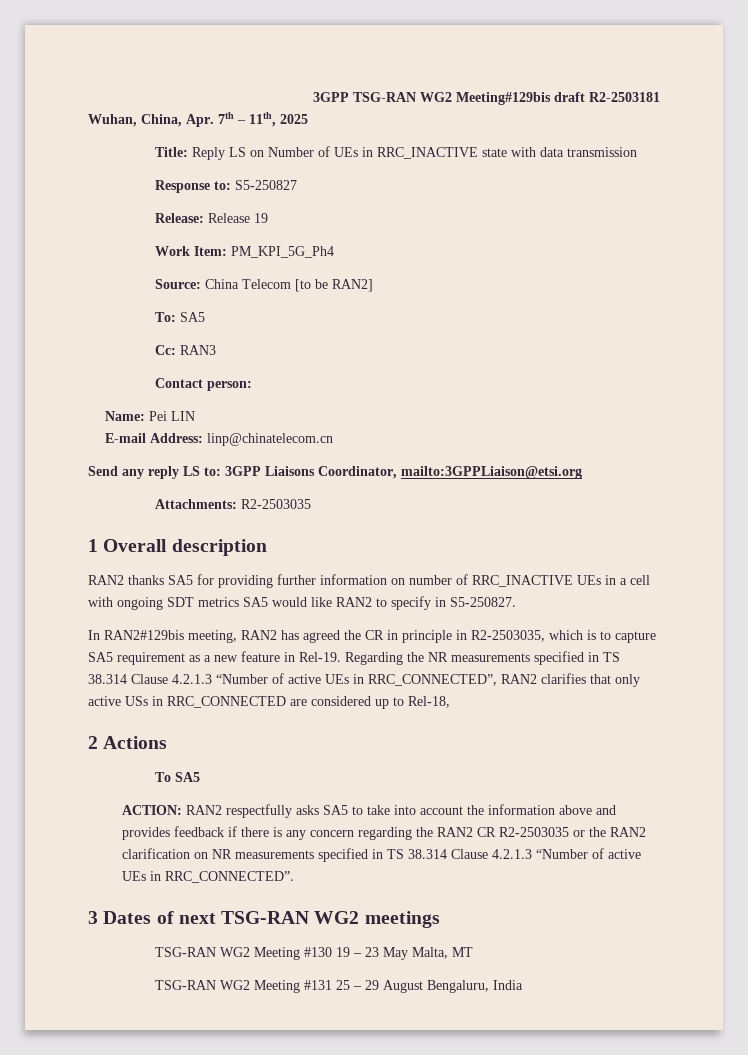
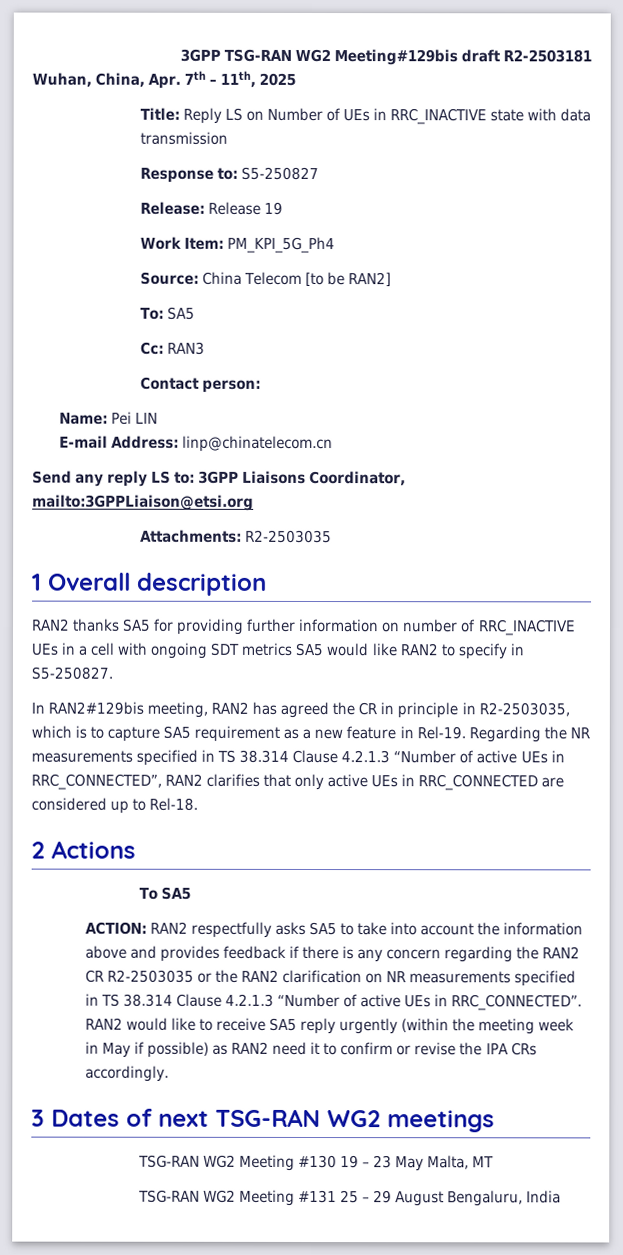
- Regarding the NR measurements specified in TS 38.314 Clause 4.2.1.3 “Number of active UEs in RRC_CONNECTED”, RAN2 clarifies that only active USs in RRC_CONNECTED are considered up to Rel-18,
+ Regarding the NR measurements specified in TS 38.314 Clause 4.2.1.3 “Number of active UEs in RRC_CONNECTED”, RAN2 clarifies that only active UEs in RRC_CONNECTED are considered up to Rel-18.
+ RAN2 would like to receive SA5 reply urgently (within the meeting week in May if possible) as RAN2 need it to confirm or revise the IPA CRs accordingly.

